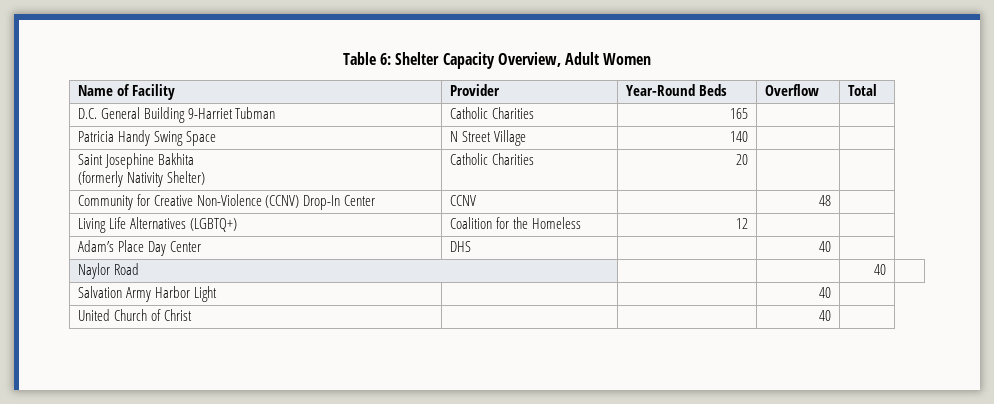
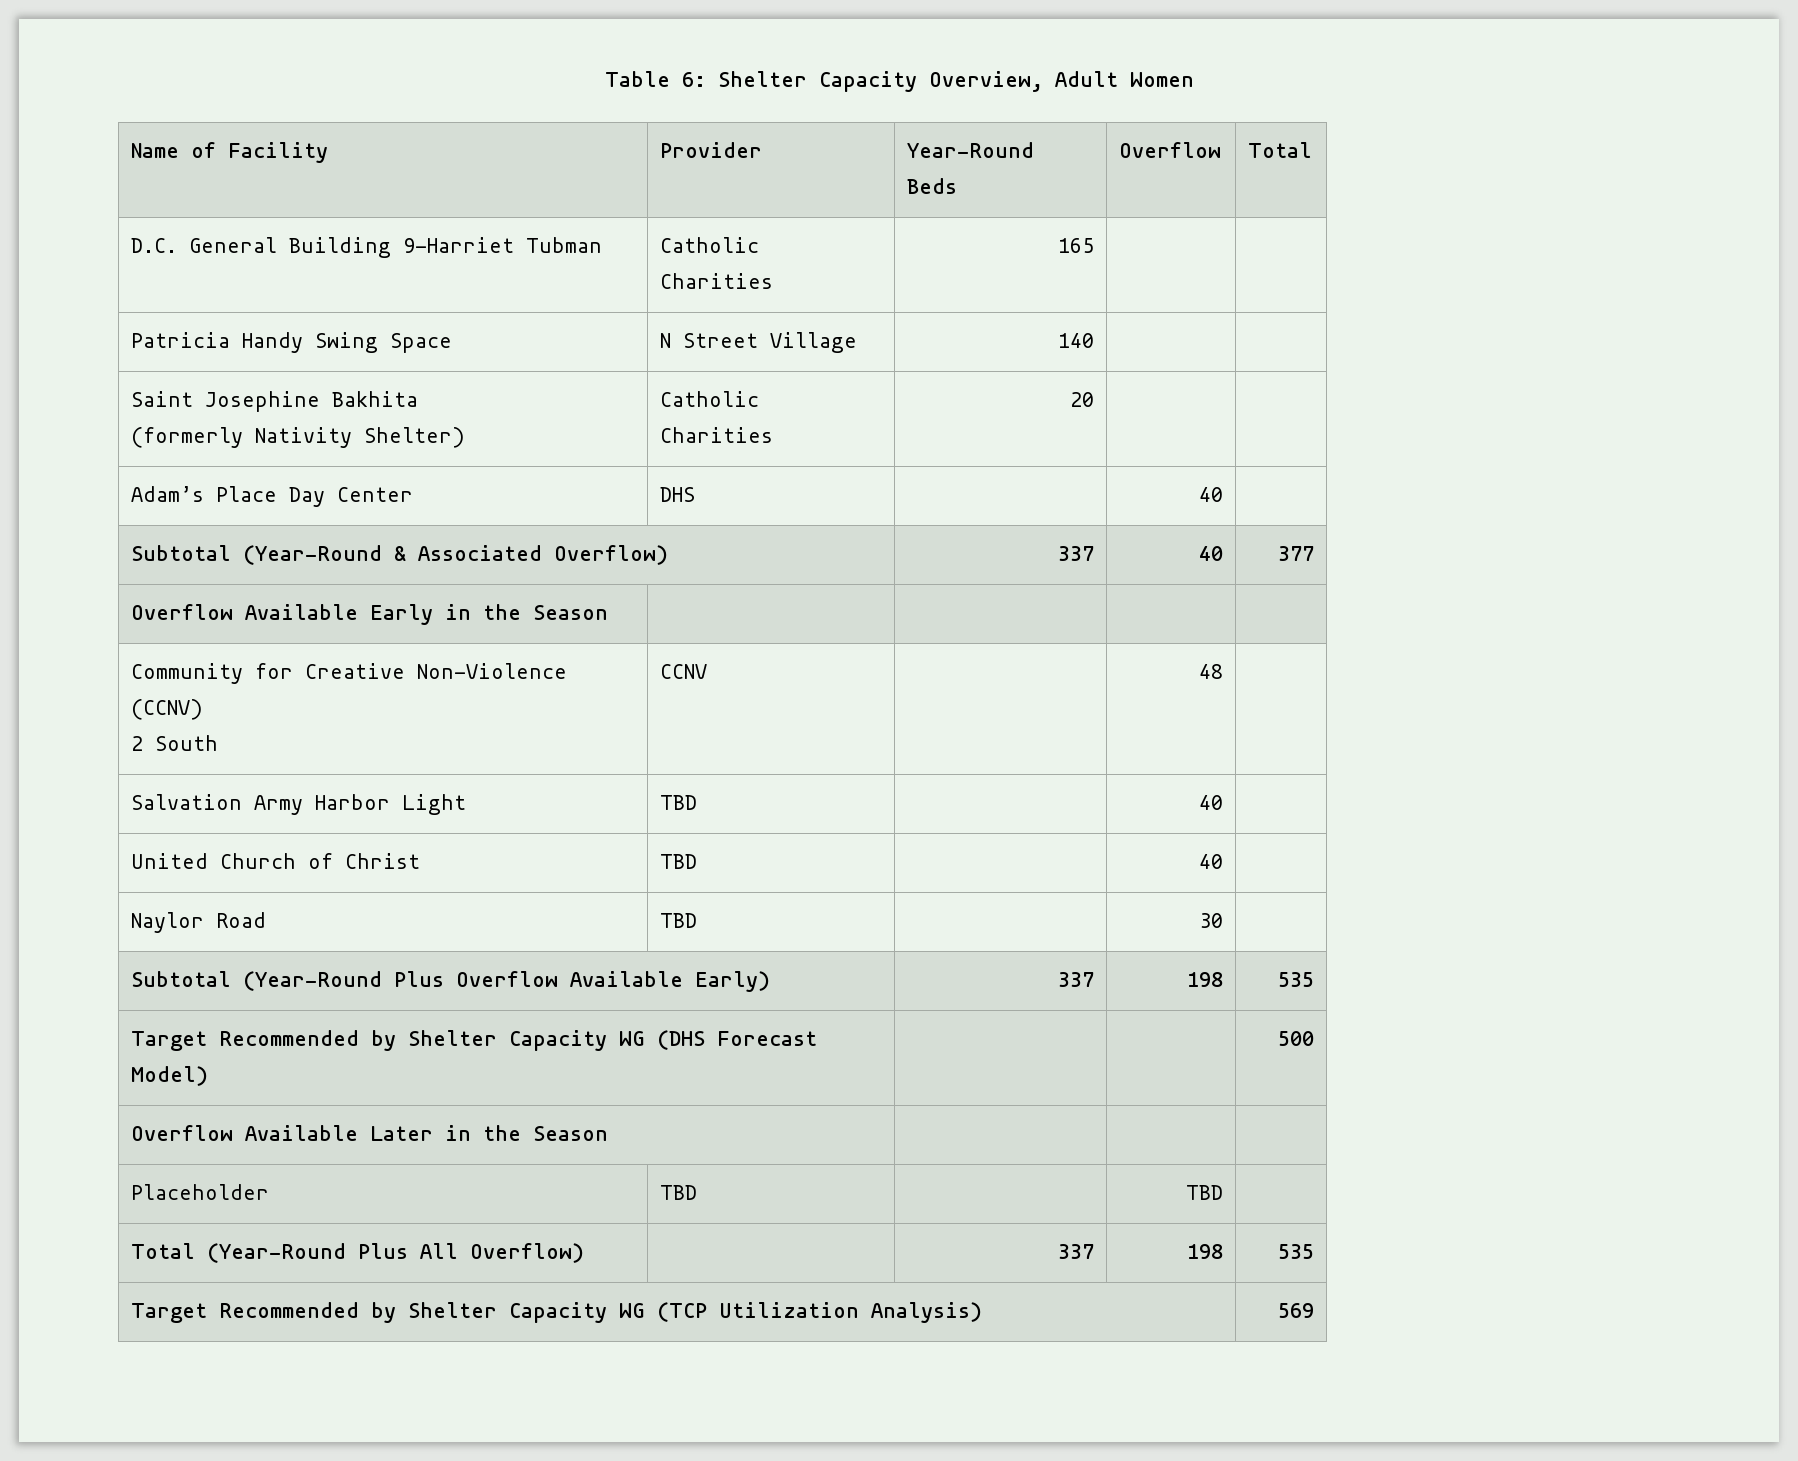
- Community for Creative Non-Violence (CCNV) Drop-In Center | CCNV | | 48 |
- Living Life Alternatives (LGBTQ+) | Coalition for the Homeless | 12 | |
- Naylor Road | | | 40 |
+ Subtotal (Year-Round & Associated Overflow) | 337 | 40 | 377
+ Overflow Available Early in the Season | | | |
+ Community for Creative Non-Violence (CCNV)
+ 2 South | CCNV | | 48 |
- Salvation Army Harbor Light | | | 40 |
+ Salvation Army Harbor Light | TBD | | 40 |
- United Church of Christ | | | 40 |
+ United Church of Christ | TBD | | 40 |
+ Naylor Road | TBD | | 30 |
+ Subtotal (Year-Round Plus Overflow Available Early) | 337 | 198 | 535
+ Target Recommended by Shelter Capacity WG (DHS Forecast Model) | | | 500
+ Overflow Available Later in the Season | | |
+ Placeholder | TBD | | TBD |
+ Total (Year-Round Plus All Overflow) | | 337 | 198 | 535
+ Target Recommended by Shelter Capacity WG (TCP Utilization Analysis) | 569

